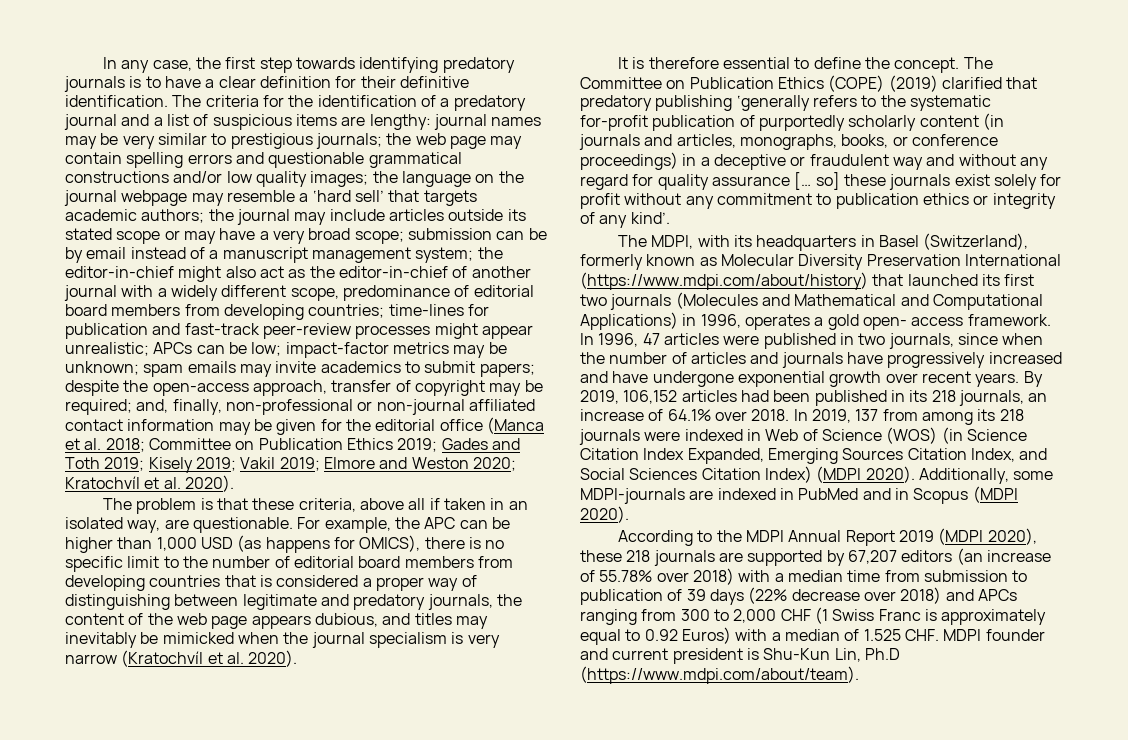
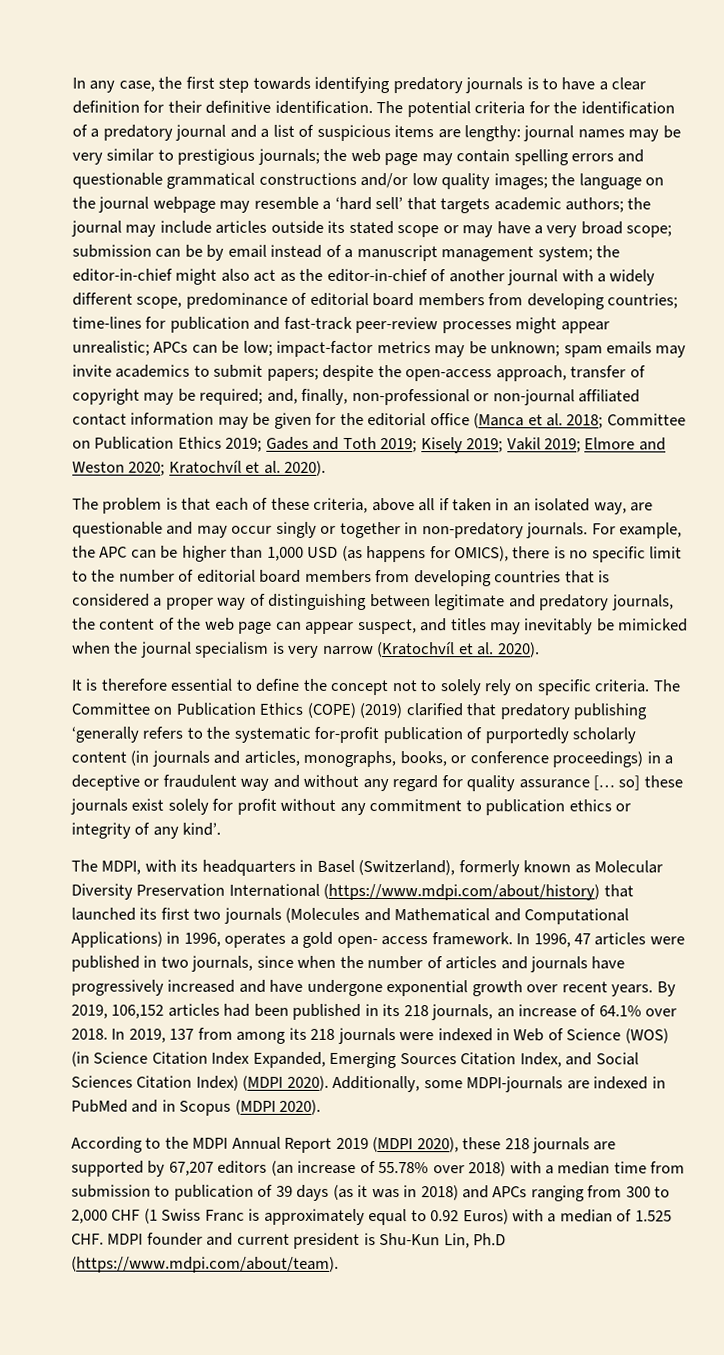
- The criteria for the identification of a predatory journal and a list of suspicious items are lengthy:
+ The potential criteria for the identification of a predatory journal and a list of suspicious items are lengthy:
- The problem is that these criteria, above all if taken in an isolated way, are questionable.
+ The problem is that each of these criteria, above all if taken in an isolated way, are questionable and may occur singly or together in non-predatory journals.
- For example, the APC can be higher than 1,000 USD (as happens for OMICS), there is no specific limit to the number of editorial board members from developing countries that is considered a proper way of distinguishing between legitimate and predatory journals, the content of the web page appears dubious, and titles may inevitably be mimicked when the journal specialism is very narrow (Kratochvíl et al. 2020).
+ For example, the APC can be higher than 1,000 USD (as happens for OMICS), there is no specific limit to the number of editorial board members from developing countries that is considered a proper way of distinguishing between legitimate and predatory journals, the content of the web page can appear suspect, and titles may inevitably be mimicked when the journal specialism is very narrow (Kratochvíl et al. 2020).
- It is therefore essential to define the concept.
+ It is therefore essential to define the concept not to solely rely on specific criteria.
- According to the MDPI Annual Report 2019 (MDPI 2020), these 218 journals are supported by 67,207 editors (an increase of 55.78% over 2018) with a median time from submission to publication of 39 days (22% decrease over 2018) and APCs ranging from 300 to 2,000 CHF (1 Swiss Franc is approximately equal to 0.92 Euros) with a median of 1.525 CHF. MDPI founder and current president is Shu-Kun Lin, Ph.D (https://www.mdpi.com/about/team).
+ According to the MDPI Annual Report 2019 (MDPI 2020), these 218 journals are supported by 67,207 editors (an increase of 55.78% over 2018) with a median time from submission to publication of 39 days (as it was in 2018) and APCs ranging from 300 to 2,000 CHF (1 Swiss Franc is approximately equal to 0.92 Euros) with a median of 1.525 CHF. MDPI founder and current president is Shu-Kun Lin, Ph.D (https://www.mdpi.com/about/team).

